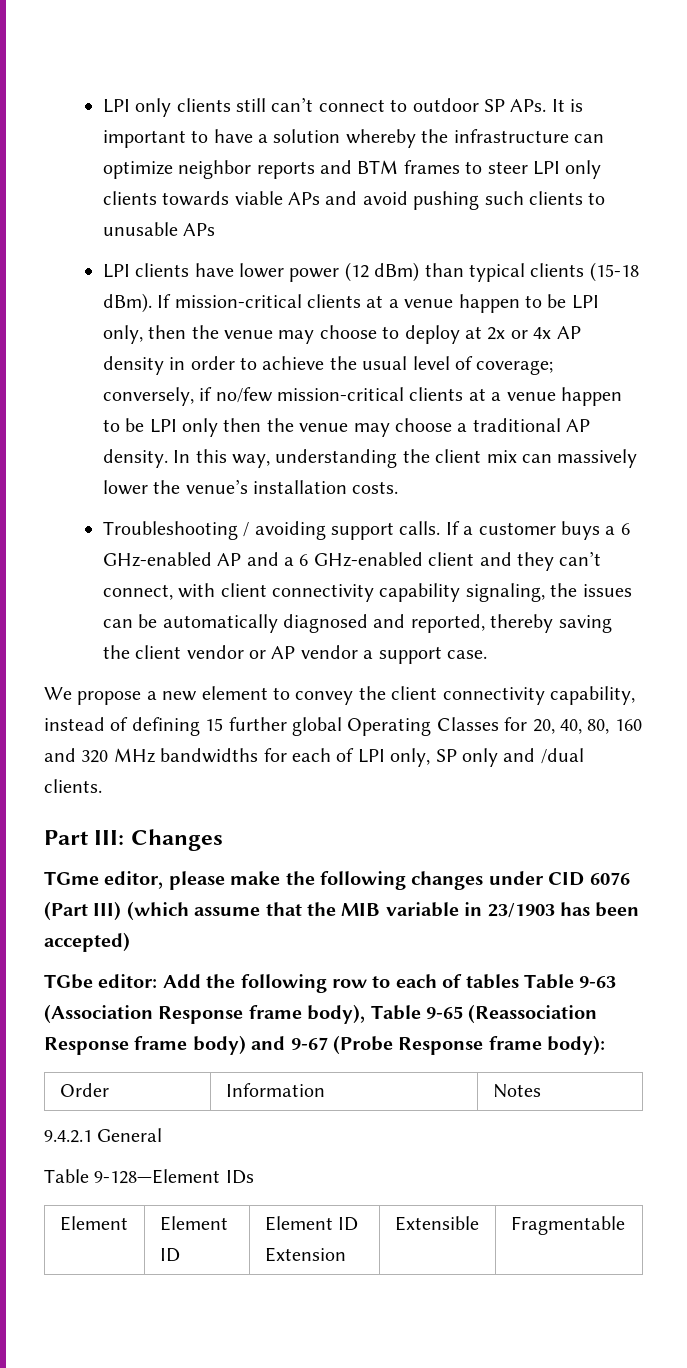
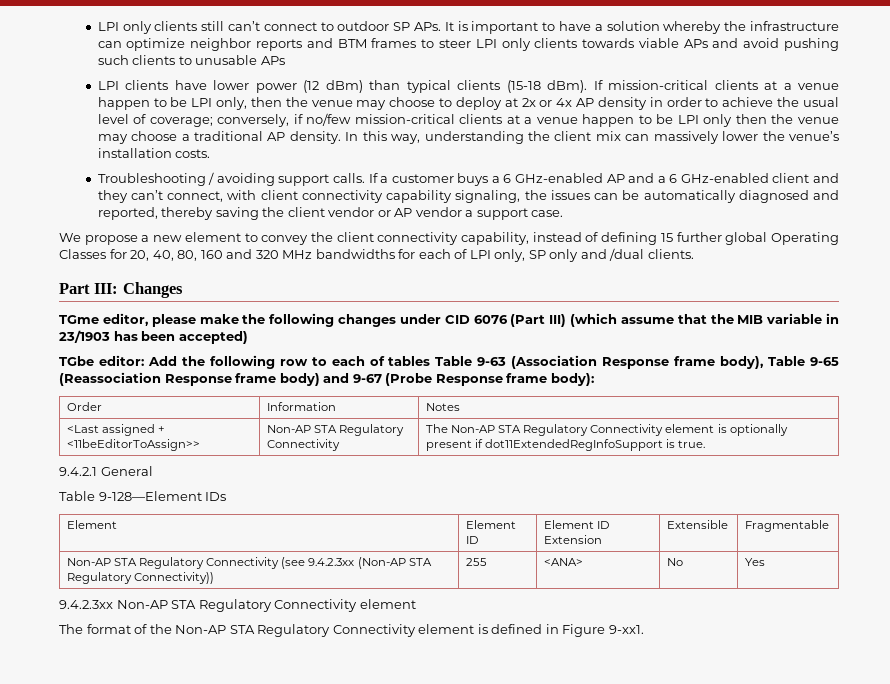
+ <Last assigned + <11beEditorToAssign>> | Non-AP STA Regulatory Connectivity | The Non-AP STA Regulatory Connectivity element is optionally present if dot11ExtendedRegInfoSupport is true.
+ Non-AP STA Regulatory Connectivity (see 9.4.2.3xx (Non-AP STA Regulatory Connectivity)) | 255 | <ANA> | No | Yes
+ 9.4.2.3xx Non-AP STA Regulatory Connectivity element
+ The format of the Non-AP STA Regulatory Connectivity element is defined in Figure 9-xx1.

